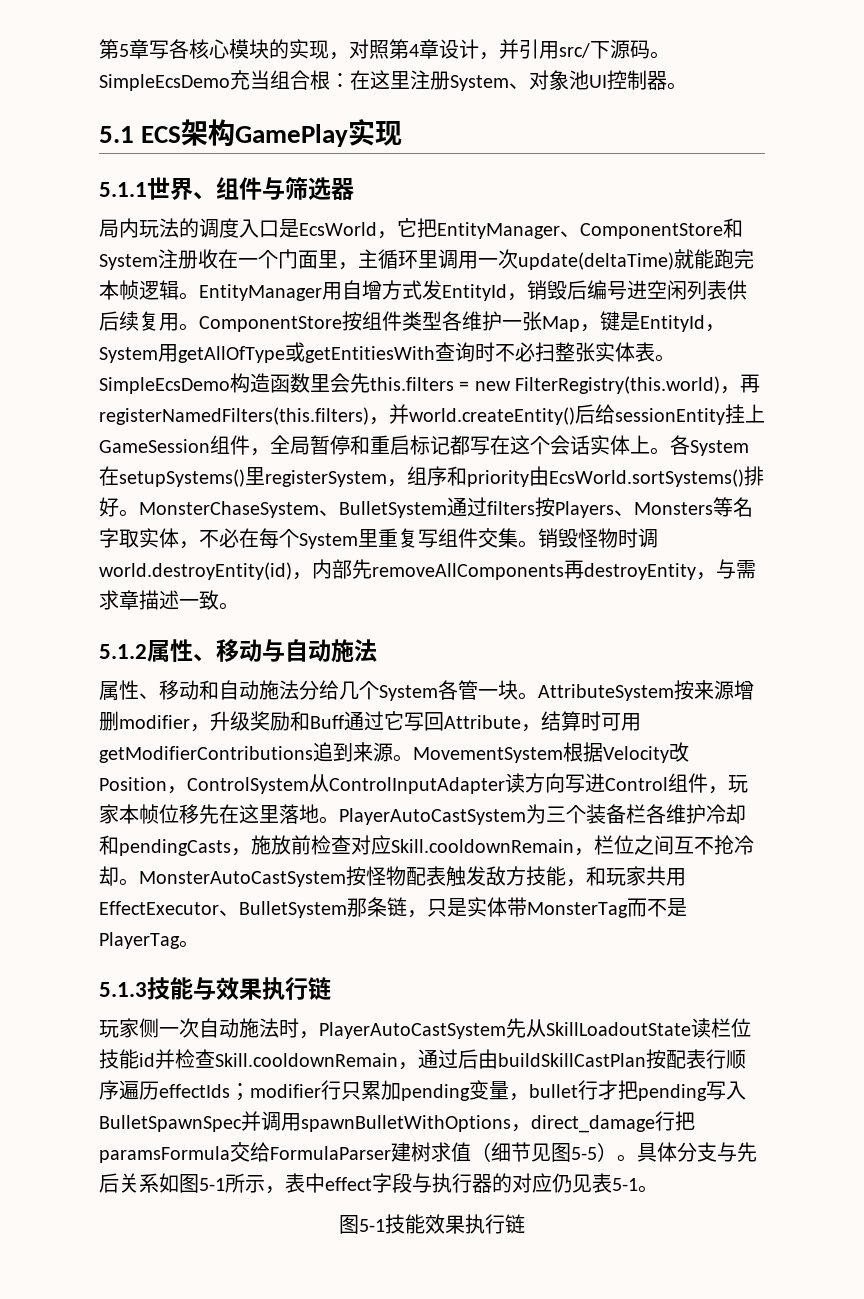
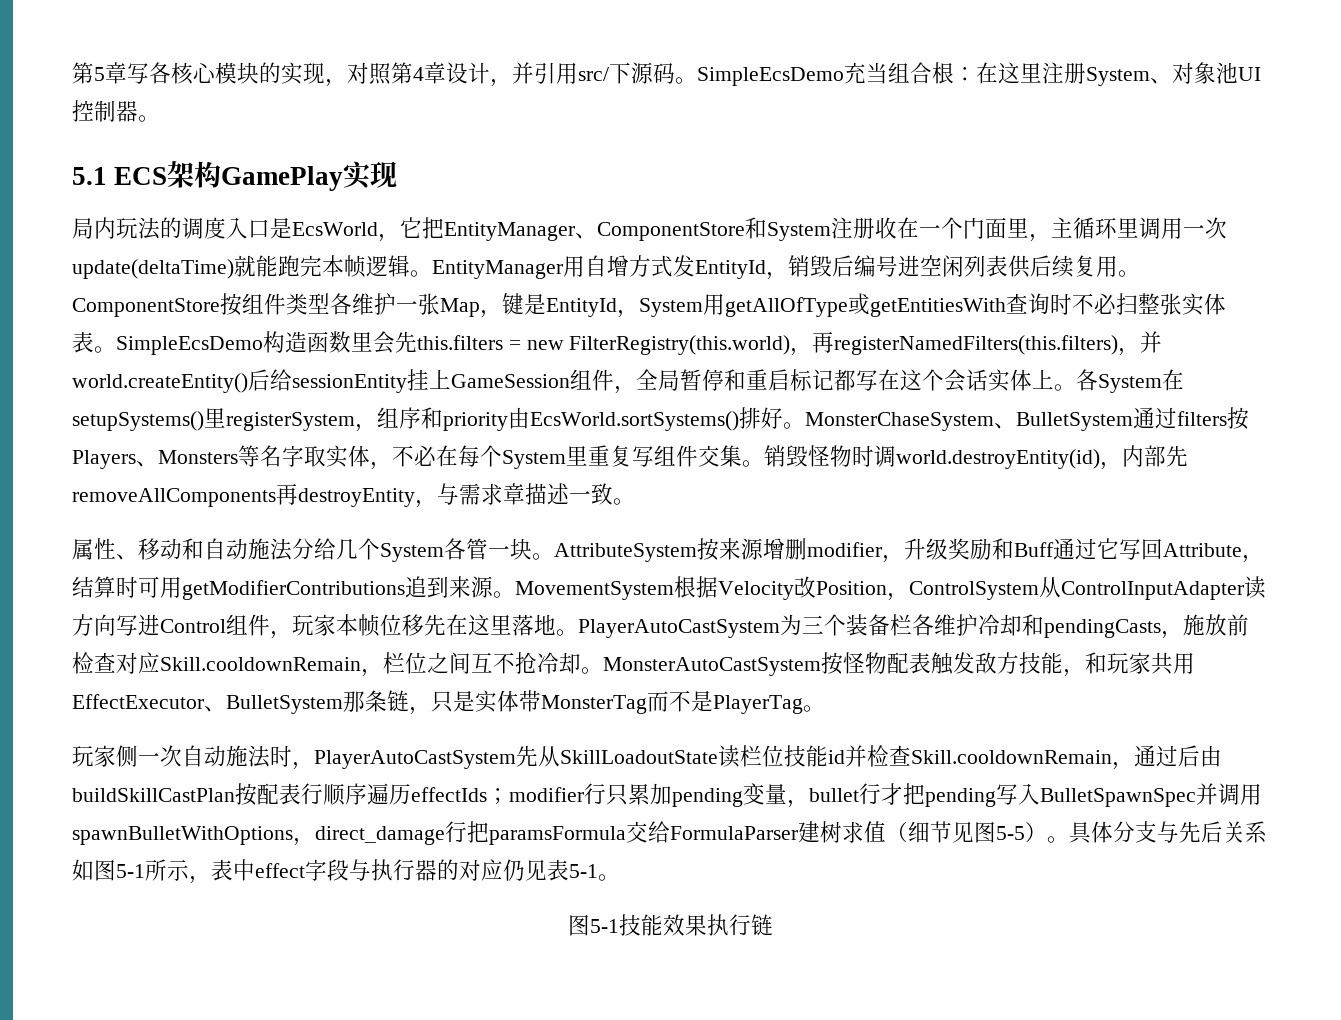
- 5.1.1世界、组件与筛选器
- 5.1.2属性、移动与自动施法
- 5.1.3技能与效果执行链

